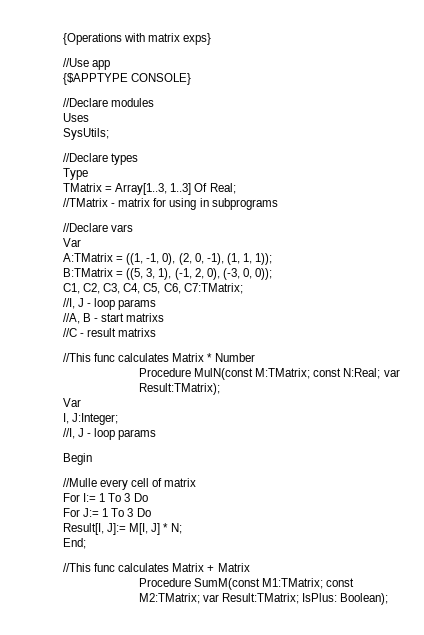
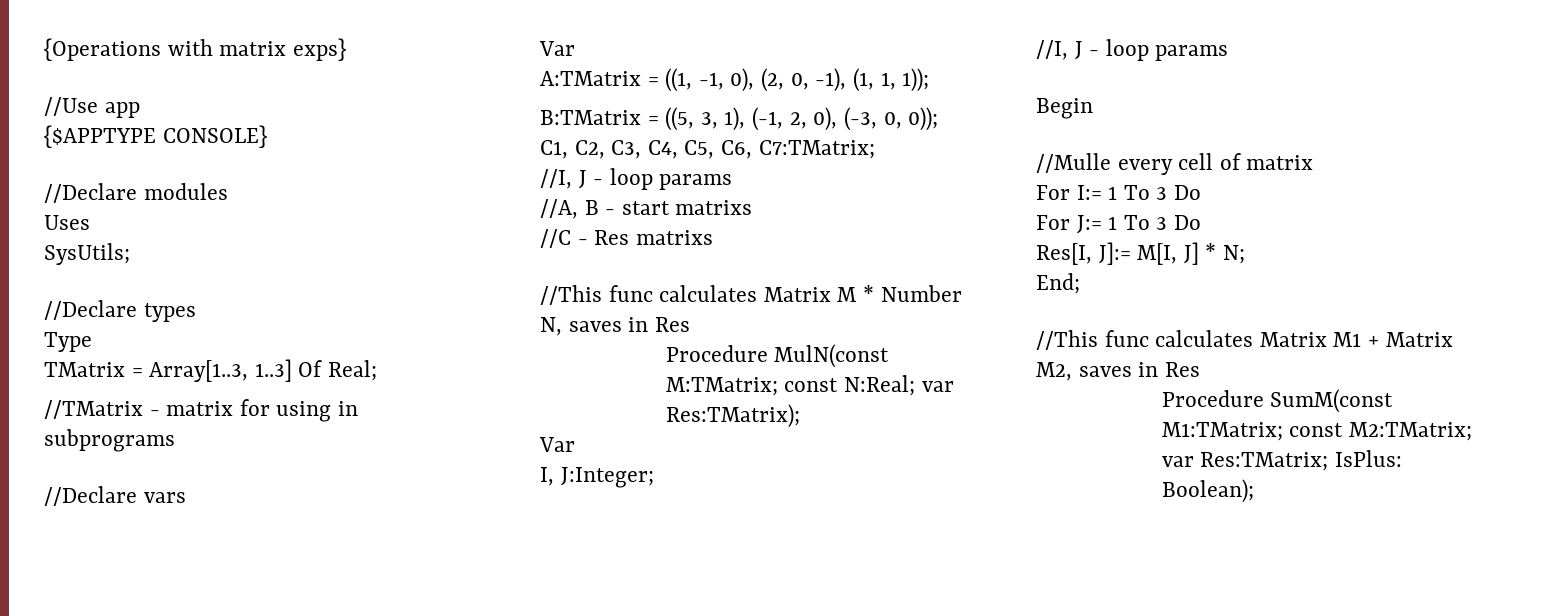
- //C - result matrixs
+ //C - Res matrixs
- //This func calculates Matrix * Number
+ //This func calculates Matrix M * Number N, saves in Res
- Procedure MulN(const M:TMatrix; const N:Real; var Result:TMatrix);
+ Procedure MulN(const M:TMatrix; const N:Real; var Res:TMatrix);
- Result[I, J]:= M[I, J] * N;
+ Res[I, J]:= M[I, J] * N;
- //This func calculates Matrix + Matrix
+ //This func calculates Matrix M1 + Matrix M2, saves in Res
- Procedure SumM(const M1:TMatrix; const M2:TMatrix; var Result:TMatrix; IsPlus: Boolean);
+ Procedure SumM(const M1:TMatrix; const M2:TMatrix; var Res:TMatrix; IsPlus: Boolean);

